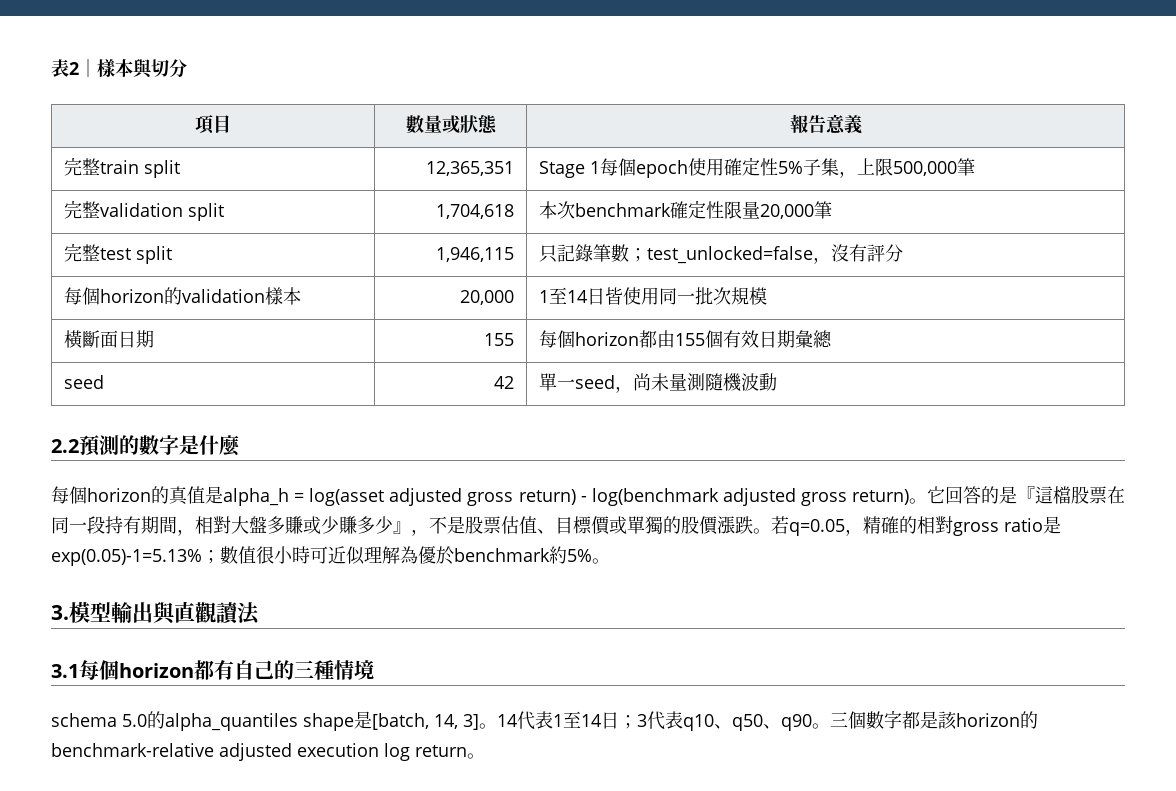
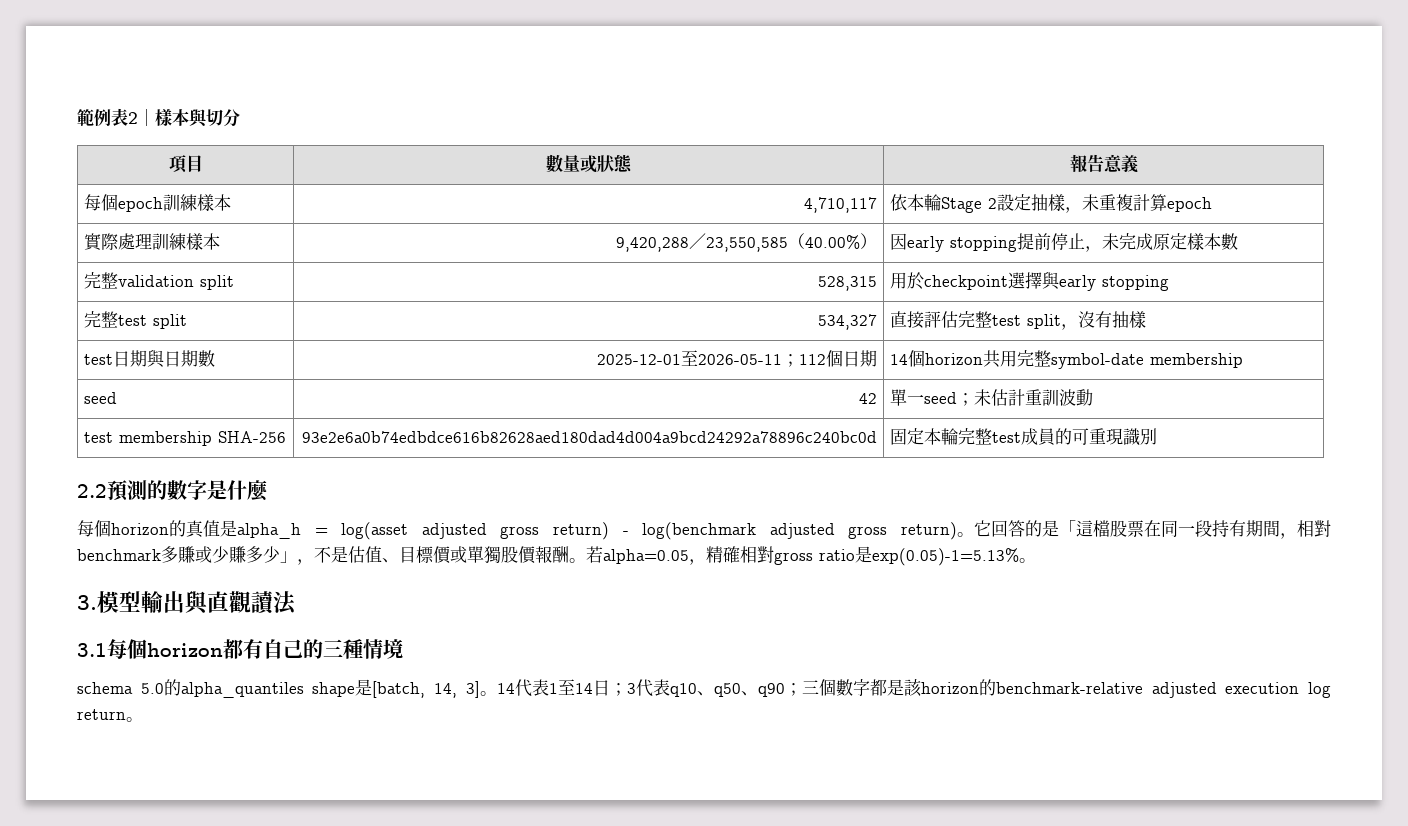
- 表2｜樣本與切分
+ 範例表2｜樣本與切分
- 完整train split | 12,365,351 | Stage 1每個epoch使用確定性5%子集，上限500,000筆
- 完整validation split | 1,704,618 | 本次benchmark確定性限量20,000筆
- 完整test split | 1,946,115 | 只記錄筆數；test_unlocked=false，沒有評分
- 每個horizon的validation樣本 | 20,000 | 1至14日皆使用同一批次規模
- 橫斷面日期 | 155 | 每個horizon都由155個有效日期彙總
- seed | 42 | 單一seed，尚未量測隨機波動
+ 每個epoch訓練樣本 | 4,710,117 | 依本輪Stage 2設定抽樣，未重複計算epoch
+ 實際處理訓練樣本 | 9,420,288／23,550,585（40.00%） | 因early stopping提前停止，未完成原定樣本數
+ 完整validation split | 528,315 | 用於checkpoint選擇與early stopping
+ 完整test split | 534,327 | 直接評估完整test split，沒有抽樣
+ test日期與日期數 | 2025-12-01至2026-05-11；112個日期 | 14個horizon共用完整symbol-date membership
+ seed | 42 | 單一seed；未估計重訓波動
+ test membership SHA-256 | 93e2e6a0b74edbdce616b82628aed180dad4d004a9bcd24292a78896c240bc0d | 固定本輪完整test成員的可重現識別
- 它回答的是『這檔股票在同一段持有期間，相對大盤多賺或少賺多少』，不是股票估值、目標價或單獨的股價漲跌。若q=0.05，精確的相對gross ratio是exp(0.05)-1=5.13%；數值很小時可近似理解為優於benchmark約5%。
+ 它回答的是「這檔股票在同一段持有期間，相對benchmark多賺或少賺多少」，不是估值、目標價或單獨股價報酬。若alpha=0.05，精確相對gross ratio是exp(0.05)-1=5.13%。
- 14代表1至14日；3代表q10、q50、q90。三個數字都是該horizon的benchmark-relative adjusted execution log return。
+ 14代表1至14日；3代表q10、q50、q90；三個數字都是該horizon的benchmark-relative adjusted execution log return。

